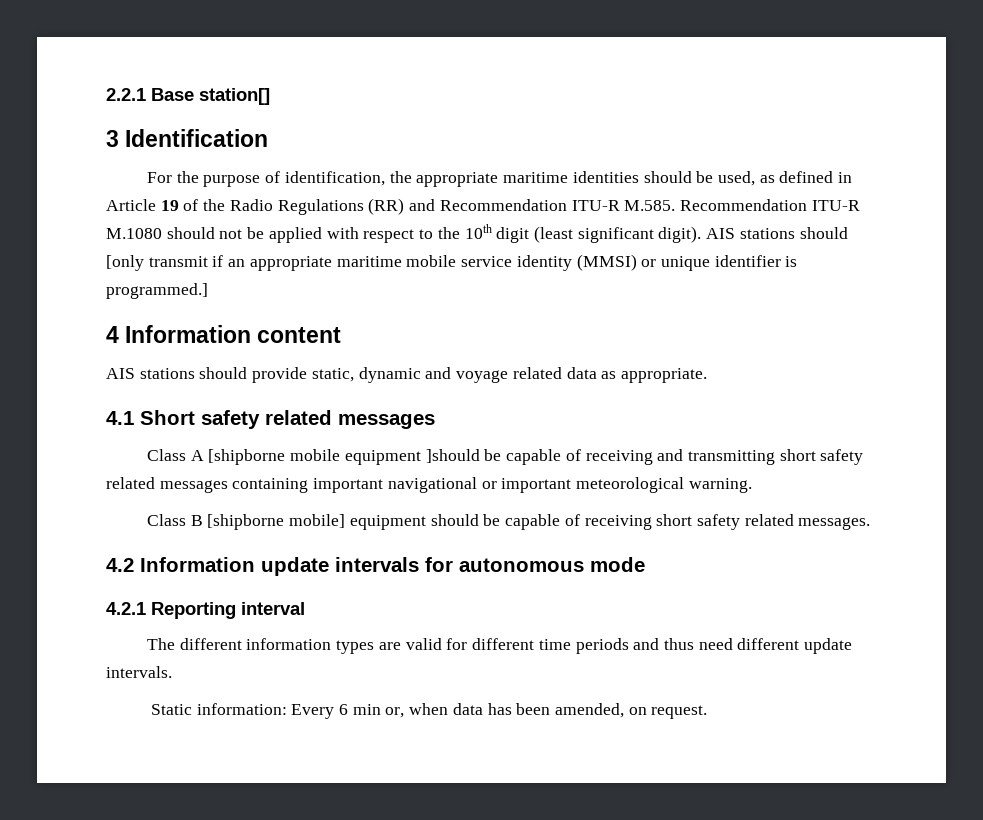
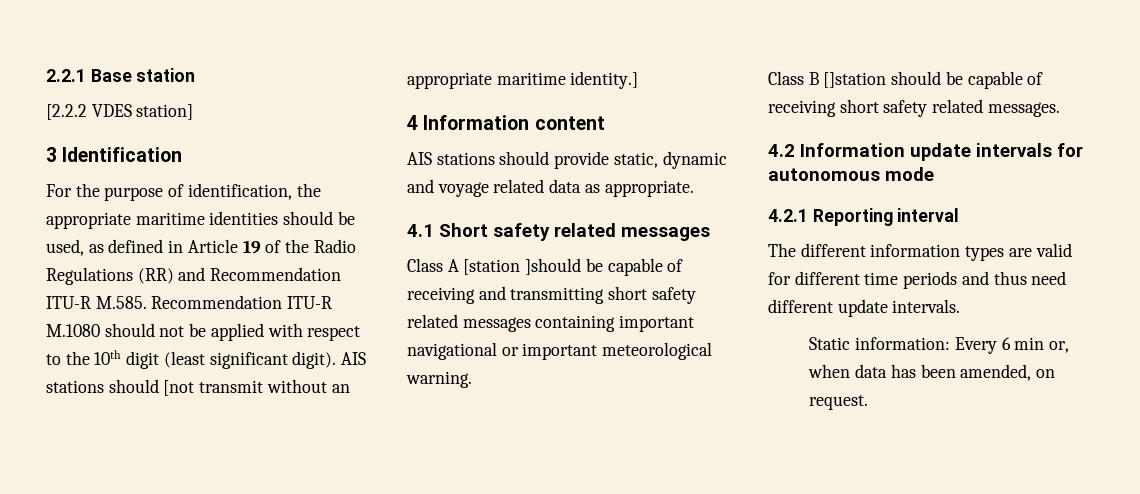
- 2.2.1 Base station[]
+ 2.2.1 Base station
+ [2.2.2 VDES station]
- AIS stations should [only transmit if an appropriate maritime mobile service identity (MMSI) or unique identifier is programmed.]
+ AIS stations should [not transmit without an appropriate maritime identity.]
- Class A [shipborne mobile equipment ]should be capable of receiving and transmitting short safety related messages containing important navigational or important meteorological warning.
+ Class A [station ]should be capable of receiving and transmitting short safety related messages containing important navigational or important meteorological warning.
- Class B [shipborne mobile] equipment should be capable of receiving short safety related messages.
+ Class B []station should be capable of receiving short safety related messages.

